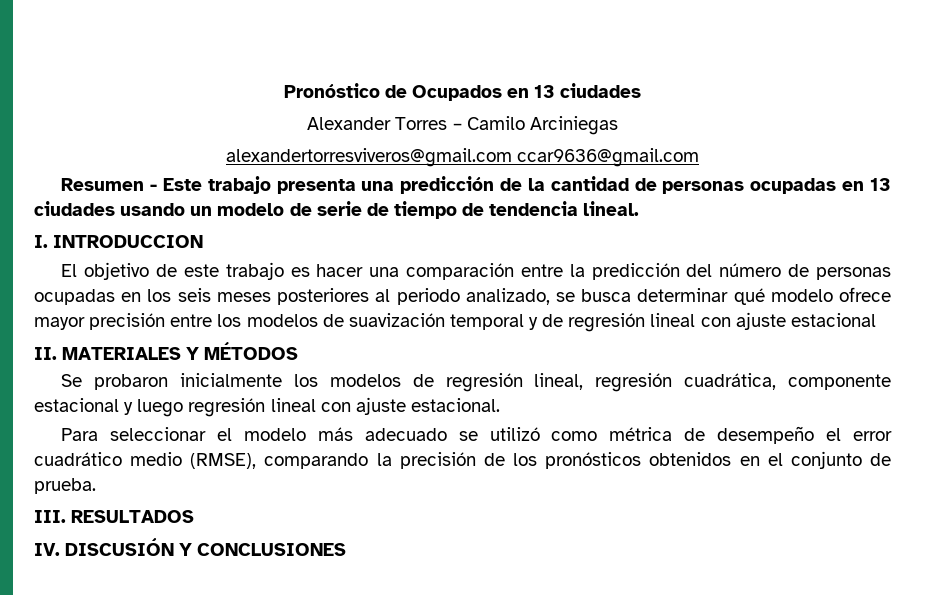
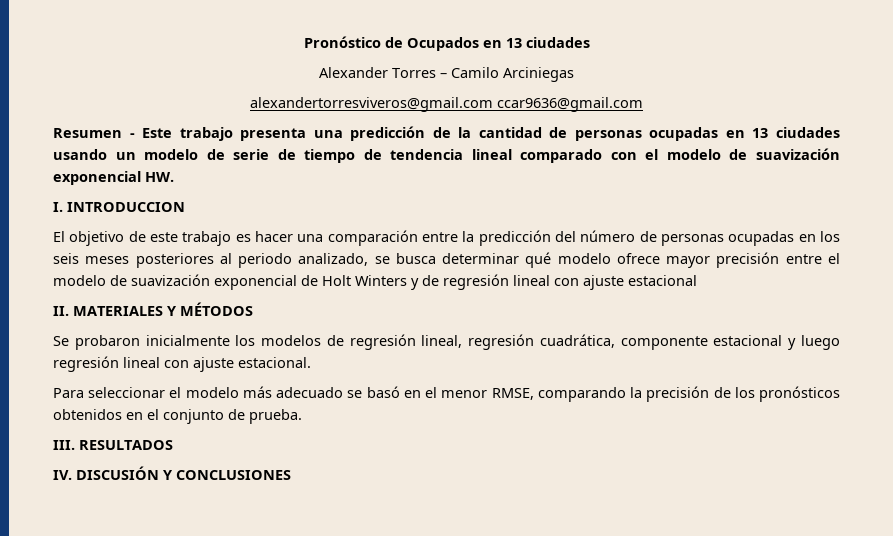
- Resumen - Este trabajo presenta una predicción de la cantidad de personas ocupadas en 13 ciudades usando un modelo de serie de tiempo de tendencia lineal.
+ Resumen - Este trabajo presenta una predicción de la cantidad de personas ocupadas en 13 ciudades usando un modelo de serie de tiempo de tendencia lineal comparado con el modelo de suavización exponencial HW.
- El objetivo de este trabajo es hacer una comparación entre la predicción del número de personas ocupadas en los seis meses posteriores al periodo analizado, se busca determinar qué modelo ofrece mayor precisión entre los modelos de suavización temporal y de regresión lineal con ajuste estacional
+ El objetivo de este trabajo es hacer una comparación entre la predicción del número de personas ocupadas en los seis meses posteriores al periodo analizado, se busca determinar qué modelo ofrece mayor precisión entre el modelo de suavización exponencial de Holt Winters y de regresión lineal con ajuste estacional
- Para seleccionar el modelo más adecuado se utilizó como métrica de desempeño el error cuadrático medio (RMSE), comparando la precisión de los pronósticos obtenidos en el conjunto de prueba.
+ Para seleccionar el modelo más adecuado se basó en el menor RMSE, comparando la precisión de los pronósticos obtenidos en el conjunto de prueba.

